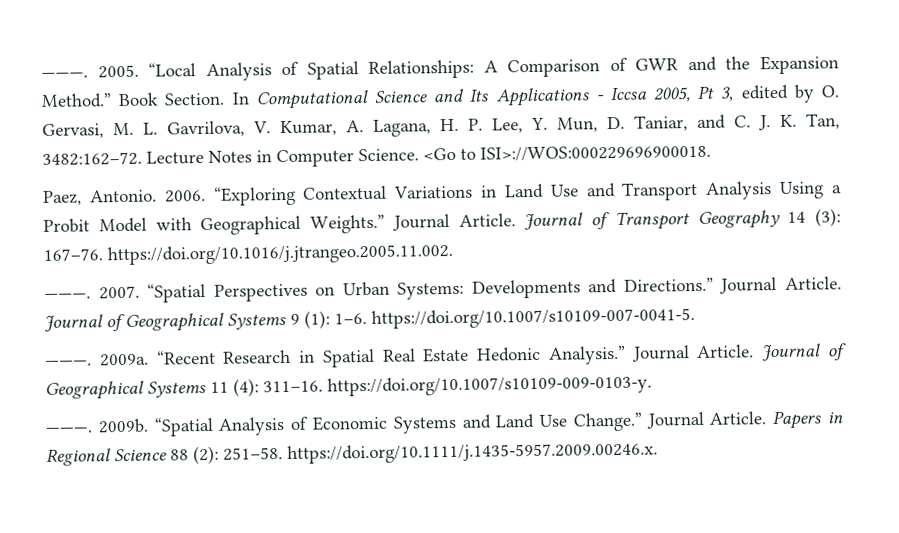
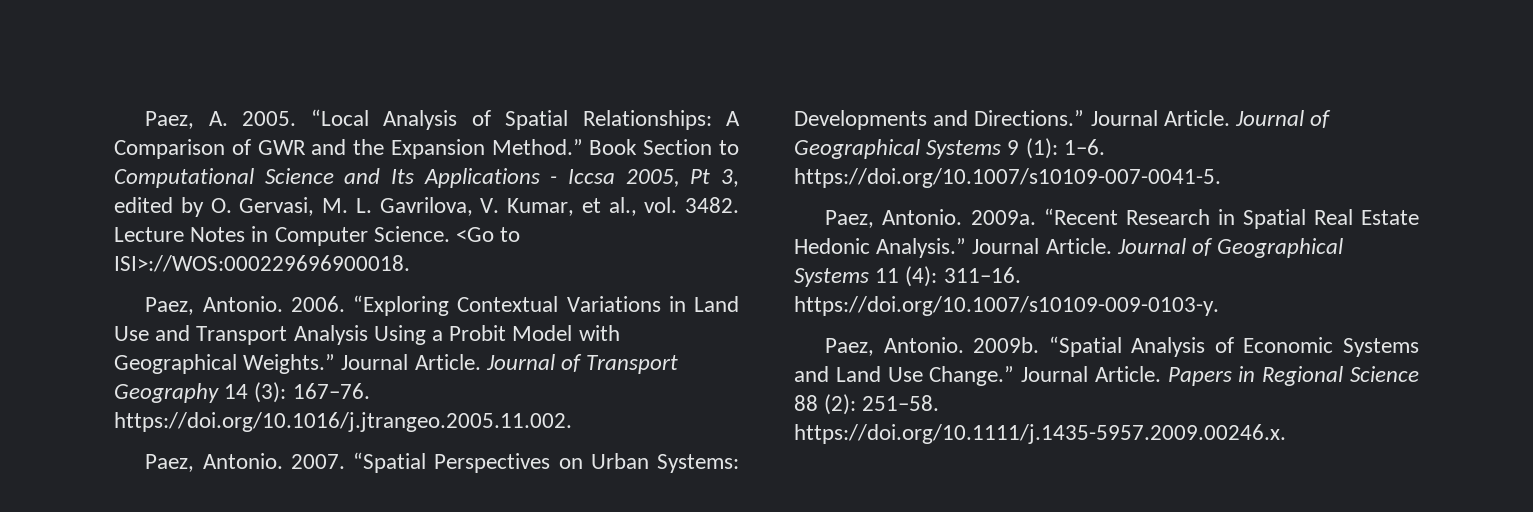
- ———. 2005.
+ Paez, A. 2005.
- Book Section. In Computational Science and Its Applications - Iccsa 2005, Pt 3, edited by O. Gervasi, M. L. Gavrilova, V. Kumar, A. Lagana, H. P. Lee, Y. Mun, D. Taniar, and C. J. K. Tan, 3482:162–72.
+ Book Section to Computational Science and Its Applications - Iccsa 2005, Pt 3, edited by O. Gervasi, M. L. Gavrilova, V. Kumar, et al., vol. 3482.
  Journal of Transport Geography 14 (3): 167–76. https://doi.org/10.1016/j.jtrangeo.2005.11.002.
- ———.
+ Paez, Antonio.
  Journal of Geographical Systems 9 (1): 1–6. https://doi.org/10.1007/s10109-007-0041-5.
- ———.
+ Paez, Antonio.
  Journal of Geographical Systems 11 (4): 311–16. https://doi.org/10.1007/s10109-009-0103-y.
- ———.
+ Paez, Antonio.

